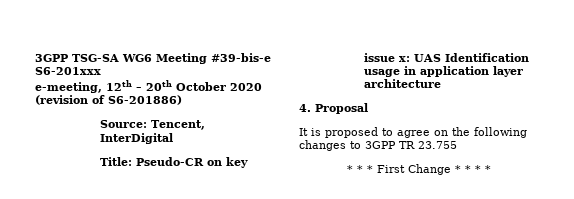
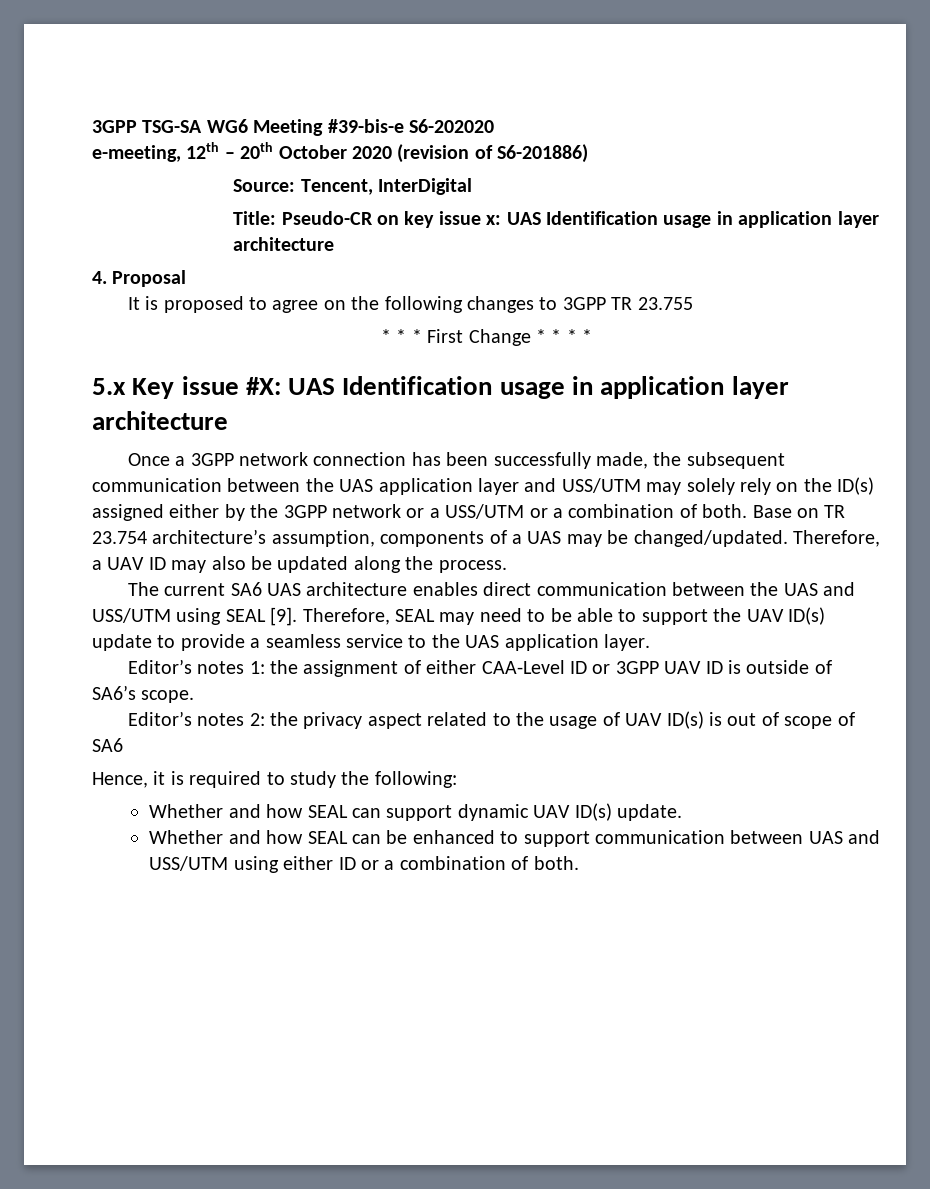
- 3GPP TSG-SA WG6 Meeting #39-bis-e S6-201xxx
+ 3GPP TSG-SA WG6 Meeting #39-bis-e S6-202020
+ 5.x Key issue #X: UAS Identification usage in application layer architecture
+ Once a 3GPP network connection has been successfully made, the subsequent communication between the UAS application layer and USS/UTM may solely rely on the ID(s) assigned either by the 3GPP network or a USS/UTM or a combination of both. Base on TR 23.754 architecture’s assumption, components of a UAS may be changed/updated. Therefore, a UAV ID may also be updated along the process.
+ The current SA6 UAS architecture enables direct communication between the UAS and USS/UTM using SEAL [9]. Therefore, SEAL may need to be able to support the UAV ID(s) update to provide a seamless service to the UAS application layer.
+ Editor’s notes 1: the assignment of either CAA-Level ID or 3GPP UAV ID is outside of SA6’s scope.
+ Editor’s notes 2: the privacy aspect related to the usage of UAV ID(s) is out of scope of SA6
+ Hence, it is required to study the following:
+ Whether and how SEAL can support dynamic UAV ID(s) update.
+ Whether and how SEAL can be enhanced to support communication between UAS and USS/UTM using either ID or a combination of both.

